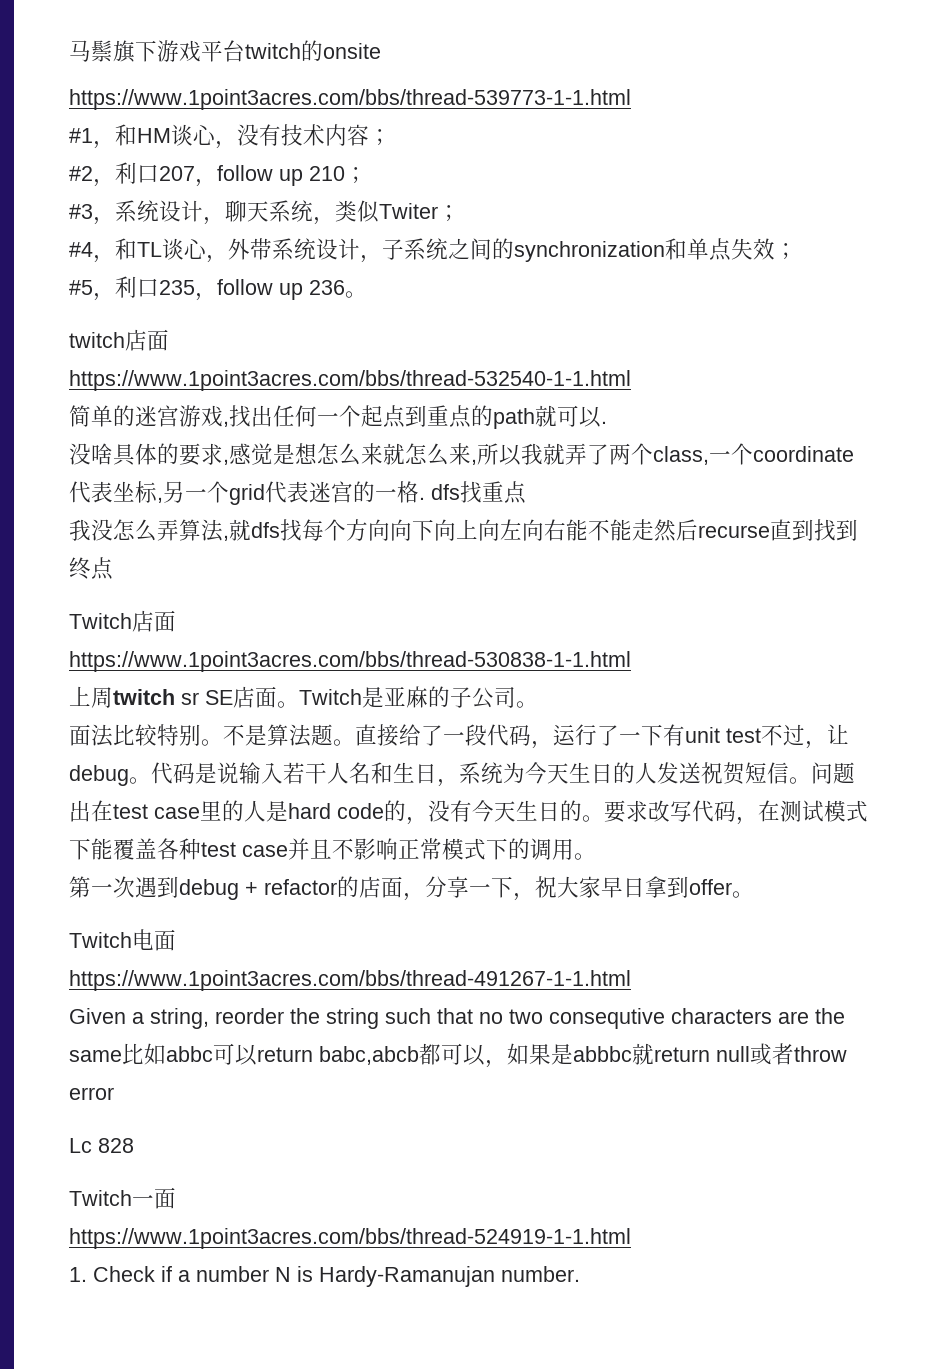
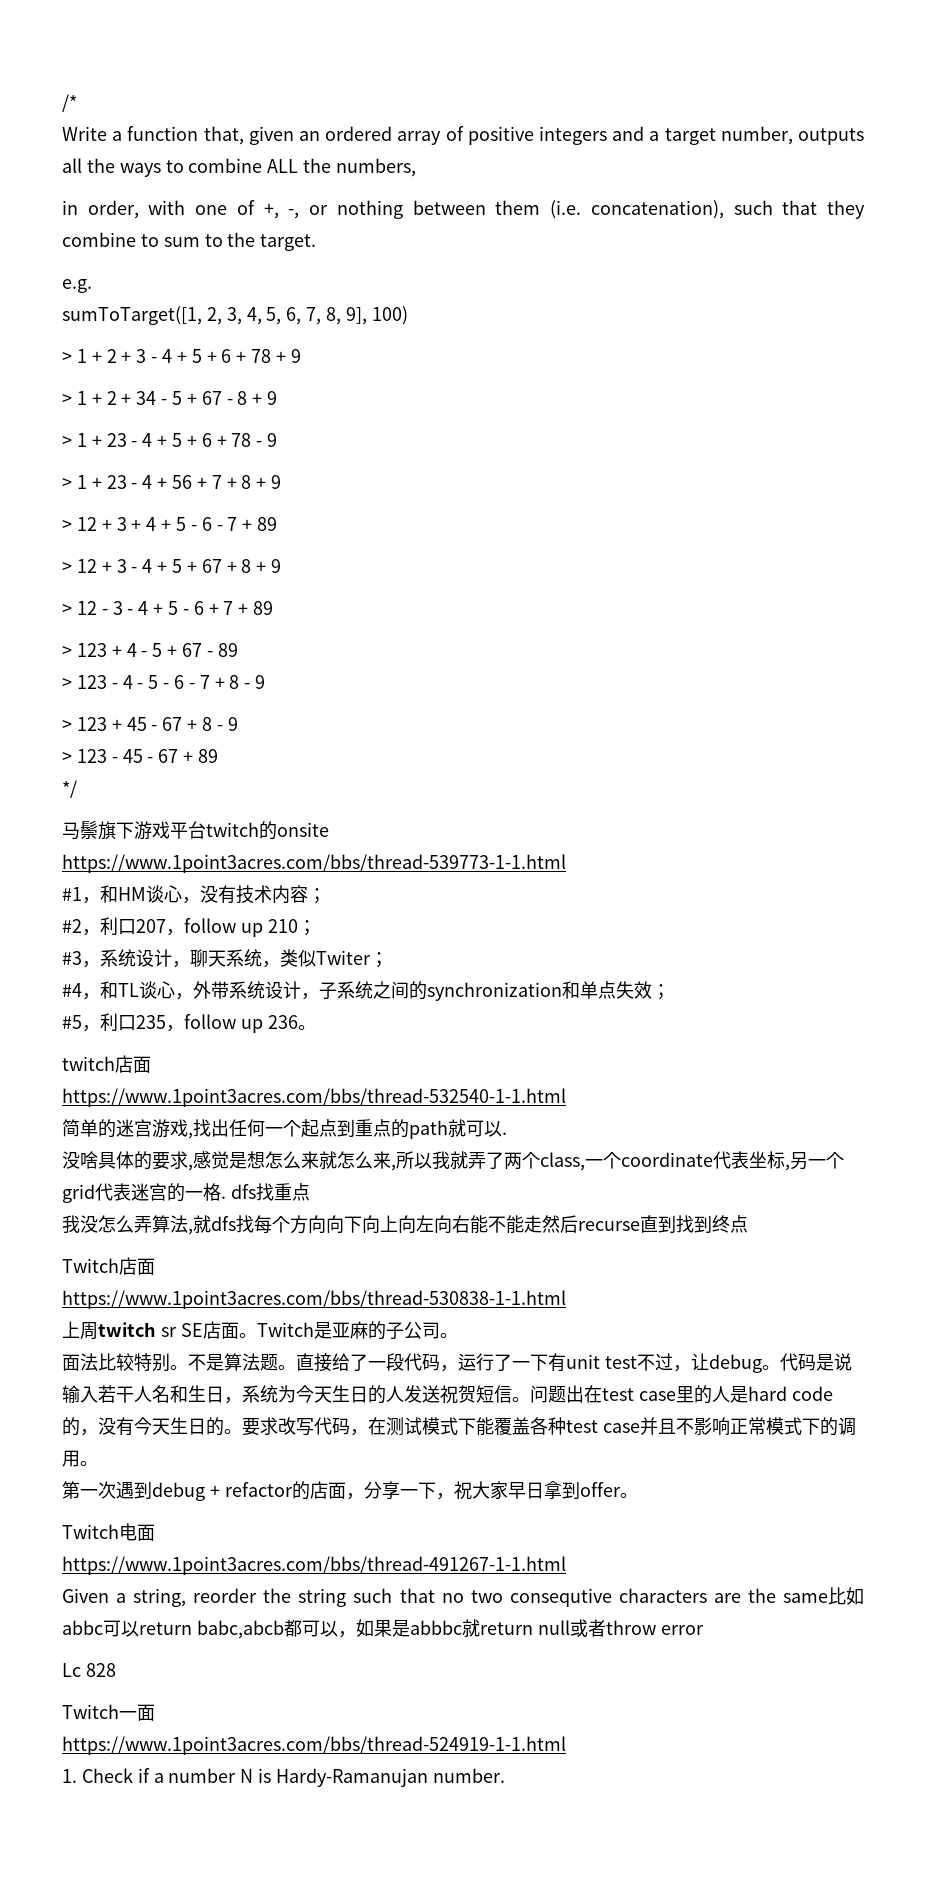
+ /*
+ Write a function that, given an ordered array of positive integers and a target number, outputs all the ways to combine ALL the numbers,
+ in order, with one of +, -, or nothing between them (i.e. concatenation), such that they combine to sum to the target.
+ e.g.
+ sumToTarget([1, 2, 3, 4, 5, 6, 7, 8, 9], 100)
+ > 1 + 2 + 3 - 4 + 5 + 6 + 78 + 9
+ > 1 + 2 + 34 - 5 + 67 - 8 + 9
+ > 1 + 23 - 4 + 5 + 6 + 78 - 9
+ > 1 + 23 - 4 + 56 + 7 + 8 + 9
+ > 12 + 3 + 4 + 5 - 6 - 7 + 89
+ > 12 + 3 - 4 + 5 + 67 + 8 + 9
+ > 12 - 3 - 4 + 5 - 6 + 7 + 89
+ > 123 + 4 - 5 + 67 - 89
+ > 123 - 4 - 5 - 6 - 7 + 8 - 9
+ > 123 + 45 - 67 + 8 - 9
+ > 123 - 45 - 67 + 89
+ */

